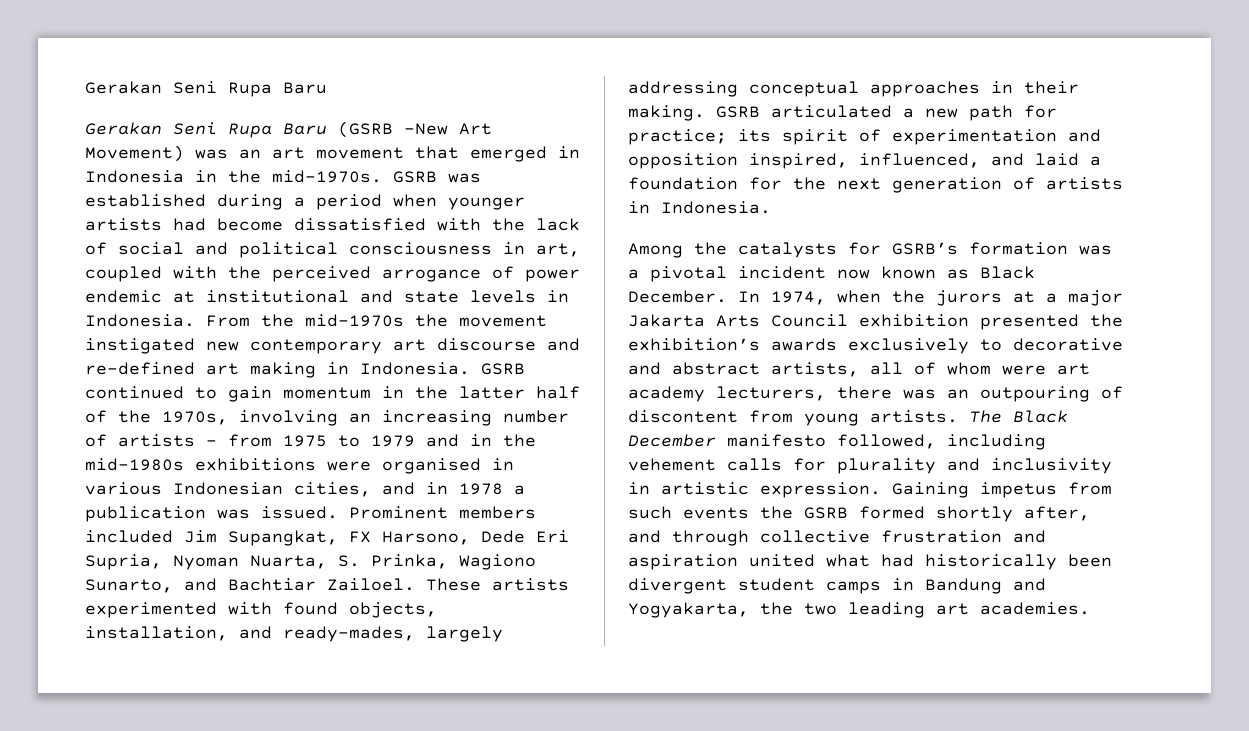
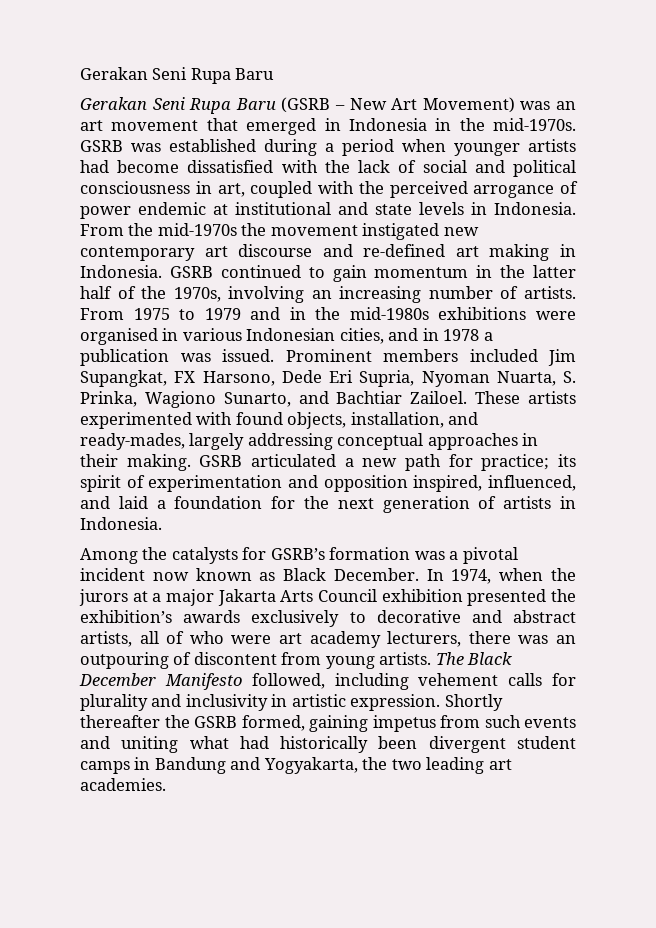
- Gerakan Seni Rupa Baru (GSRB –New Art Movement) was an art movement that emerged in Indonesia in the mid-1970s.
+ Gerakan Seni Rupa Baru (GSRB – New Art Movement) was an art movement that emerged in Indonesia in the mid-1970s.
- GSRB continued to gain momentum in the latter half of the 1970s, involving an increasing number of artists – from 1975 to 1979 and in the mid-1980s exhibitions were organised in various Indonesian cities, and in 1978 a publication was issued.
+ GSRB continued to gain momentum in the latter half of the 1970s, involving an increasing number of artists. From 1975 to 1979 and in the mid-1980s exhibitions were organised in various Indonesian cities, and in 1978 a publication was issued.
- In 1974, when the jurors at a major Jakarta Arts Council exhibition presented the exhibition’s awards exclusively to decorative and abstract artists, all of whom were art academy lecturers, there was an outpouring of discontent from young artists.
+ In 1974, when the jurors at a major Jakarta Arts Council exhibition presented the exhibition’s awards exclusively to decorative and abstract artists, all of who were art academy lecturers, there was an outpouring of discontent from young artists.
- The Black December manifesto followed, including vehement calls for plurality and inclusivity in artistic expression.
+ The Black December Manifesto followed, including vehement calls for plurality and inclusivity in artistic expression.
- Gaining impetus from such events the GSRB formed shortly after, and through collective frustration and aspiration united what had historically been divergent student camps in Bandung and Yogyakarta, the two leading art academies.
+ Shortly thereafter the GSRB formed, gaining impetus from such events and uniting what had historically been divergent student camps in Bandung and Yogyakarta, the two leading art academies.

